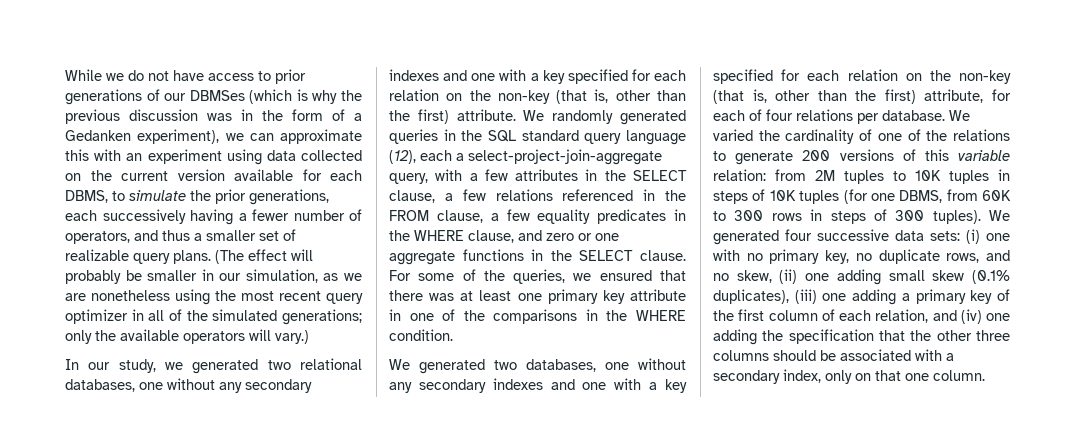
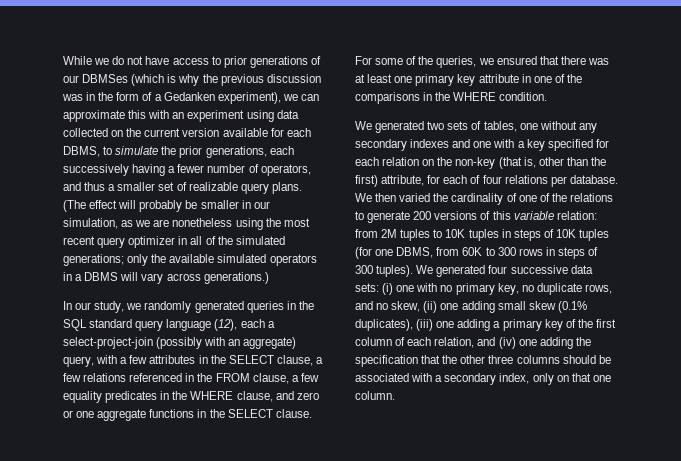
- only the available operators will vary.)
- In our study, we generated two relational databases, one without any secondary indexes and one with a key specified for each relation on the non-key (that is, other than the first) attribute. We randomly generated queries in the SQL standard query language (12), each a select-project-join-aggregate query, with a few attributes in the SELECT clause, a few relations referenced in the FROM clause, a few equality predicates in the WHERE clause, and zero or one aggregate functions in the SELECT clause.
+ only the available simulated operators in a DBMS will vary across generations.)
+ In our study, we randomly generated queries in the SQL standard query language (12), each a select-project-join (possibly with an aggregate) query, with a few attributes in the SELECT clause, a few relations referenced in the FROM clause, a few equality predicates in the WHERE clause, and zero or one aggregate functions in the SELECT clause.
- We generated two databases, one without any secondary indexes and one with a key specified for each relation on the non-key (that is, other than the first) attribute, for each of four relations per database.
+ We generated two sets of tables, one without any secondary indexes and one with a key specified for each relation on the non-key (that is, other than the first) attribute, for each of four relations per database.
- We varied the cardinality of one of the relations to generate 200 versions of this variable relation: from 2M tuples to 10K tuples in steps of 10K tuples (for one DBMS, from 60K to 300 rows in steps of 300 tuples).
+ We then varied the cardinality of one of the relations to generate 200 versions of this variable relation: from 2M tuples to 10K tuples in steps of 10K tuples (for one DBMS, from 60K to 300 rows in steps of 300 tuples).

